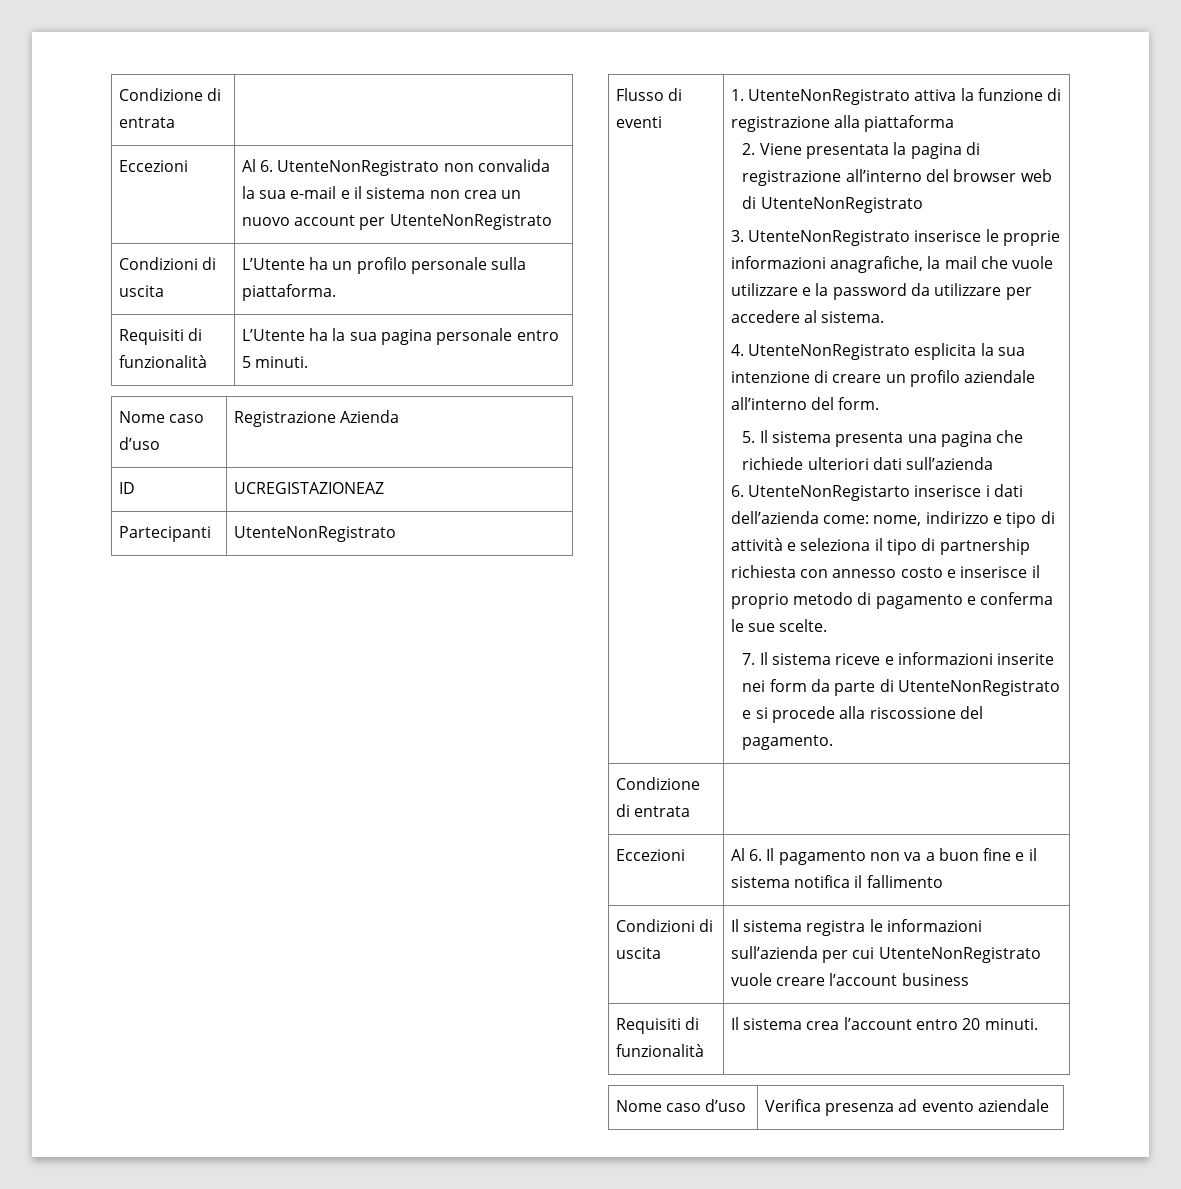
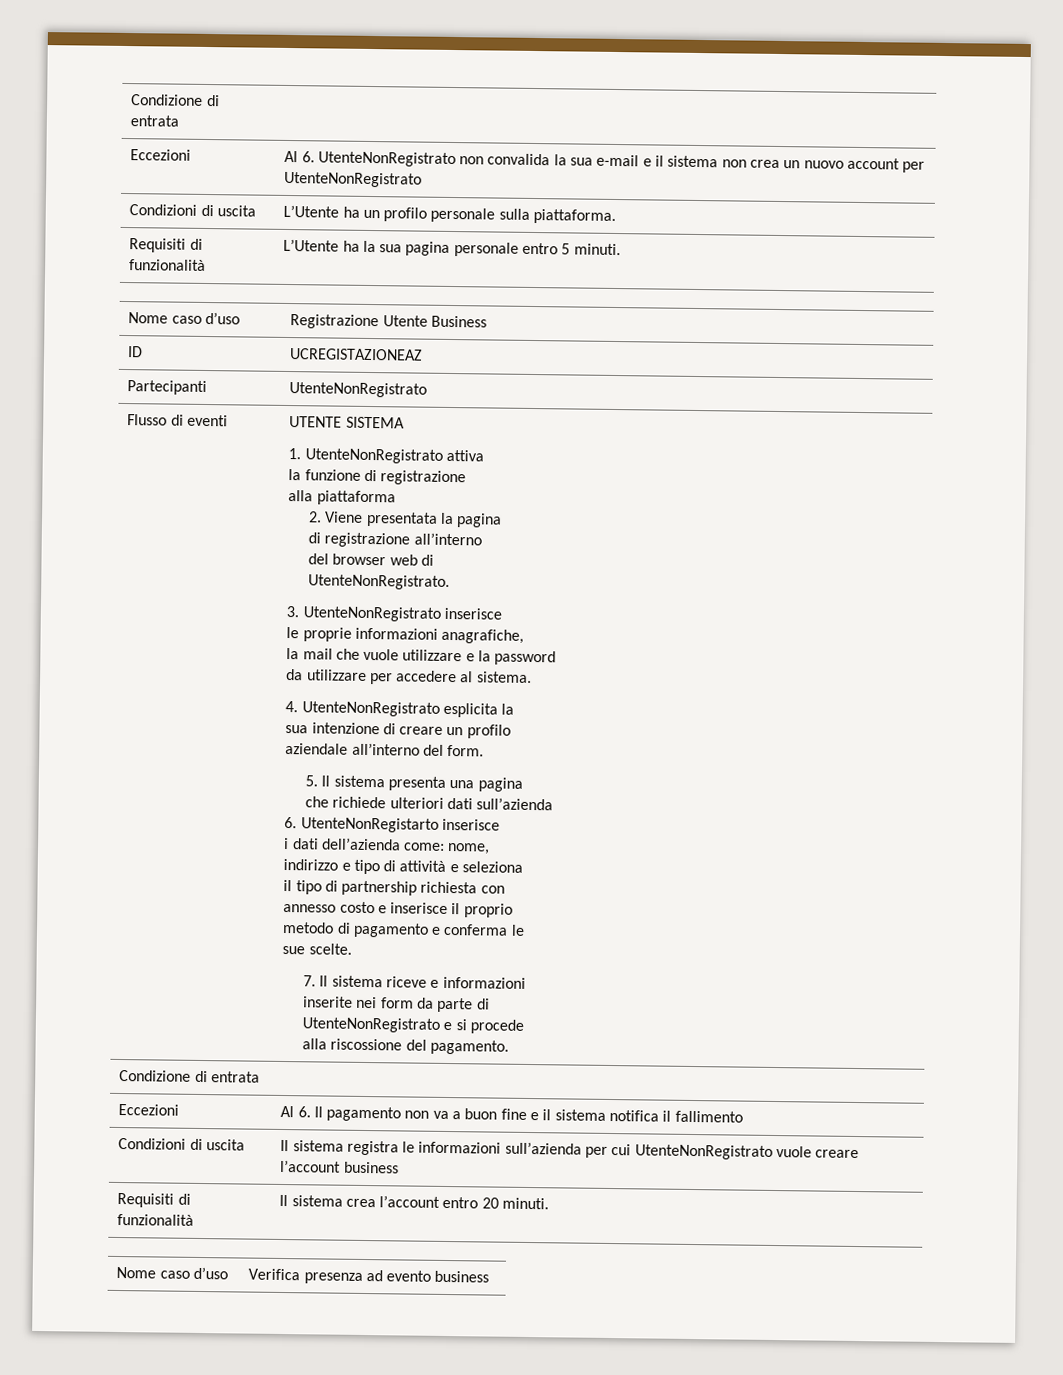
- Nome caso d’uso | Registrazione Azienda
+ Nome caso d’uso | Registrazione Utente Business
+ UTENTE SISTEMA
- 1. UtenteNonRegistrato attiva la funzione di registrazione alla piattaforma
+ 1. UtenteNonRegistrato attiva
+ la funzione di registrazione
+ alla piattaforma
- 2. Viene presentata la pagina di registrazione all’interno del browser web di UtenteNonRegistrato
+ 2. Viene presentata la pagina
+ di registrazione all’interno
+ del browser web di
+ UtenteNonRegistrato.
- 3. UtenteNonRegistrato inserisce le proprie informazioni anagrafiche, la mail che vuole utilizzare e la password da utilizzare per accedere al sistema.
+ 3. UtenteNonRegistrato inserisce
+ le proprie informazioni anagrafiche,
+ la mail che vuole utilizzare e la password
+ da utilizzare per accedere al sistema.
- 4. UtenteNonRegistrato esplicita la sua intenzione di creare un profilo aziendale all’interno del form.
+ 4. UtenteNonRegistrato esplicita la
+ sua intenzione di creare un profilo
+ aziendale all’interno del form.
- 5. Il sistema presenta una pagina che richiede ulteriori dati sull’azienda
+ 5. Il sistema presenta una pagina
+ che richiede ulteriori dati sull’azienda
- 6. UtenteNonRegistarto inserisce i dati dell’azienda come: nome, indirizzo e tipo di attività e seleziona il tipo di partnership richiesta con annesso costo e inserisce il proprio metodo di pagamento e conferma le sue scelte.
+ 6. UtenteNonRegistarto inserisce
+ i dati dell’azienda come: nome,
+ indirizzo e tipo di attività e seleziona
+ il tipo di partnership richiesta con
+ annesso costo e inserisce il proprio
+ metodo di pagamento e conferma le
+ sue scelte.
- 7. Il sistema riceve e informazioni inserite nei form da parte di UtenteNonRegistrato e si procede alla riscossione del pagamento.
+ 7. Il sistema riceve e informazioni
+ inserite nei form da parte di
+ UtenteNonRegistrato e si procede
+ alla riscossione del pagamento.
- Nome caso d’uso | Verifica presenza ad evento aziendale
+ Nome caso d’uso | Verifica presenza ad evento business

